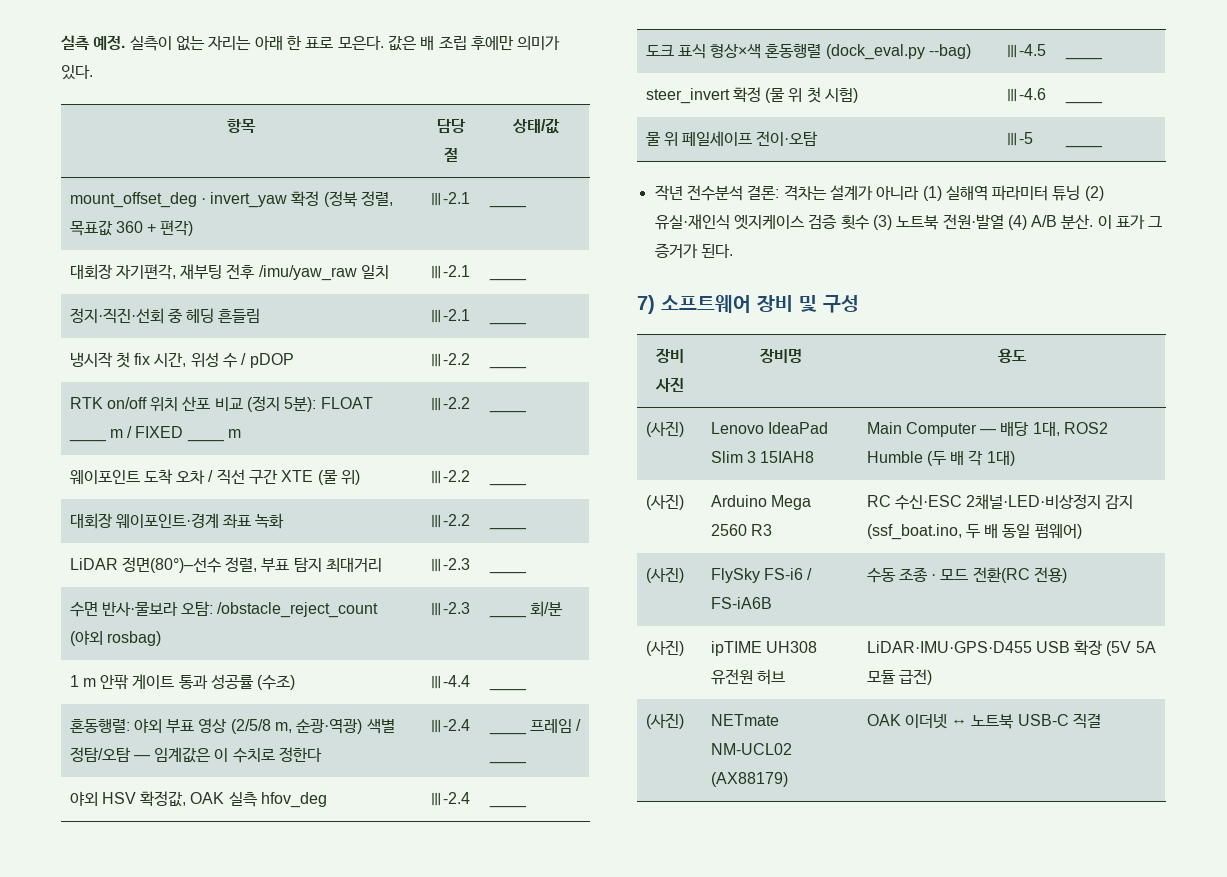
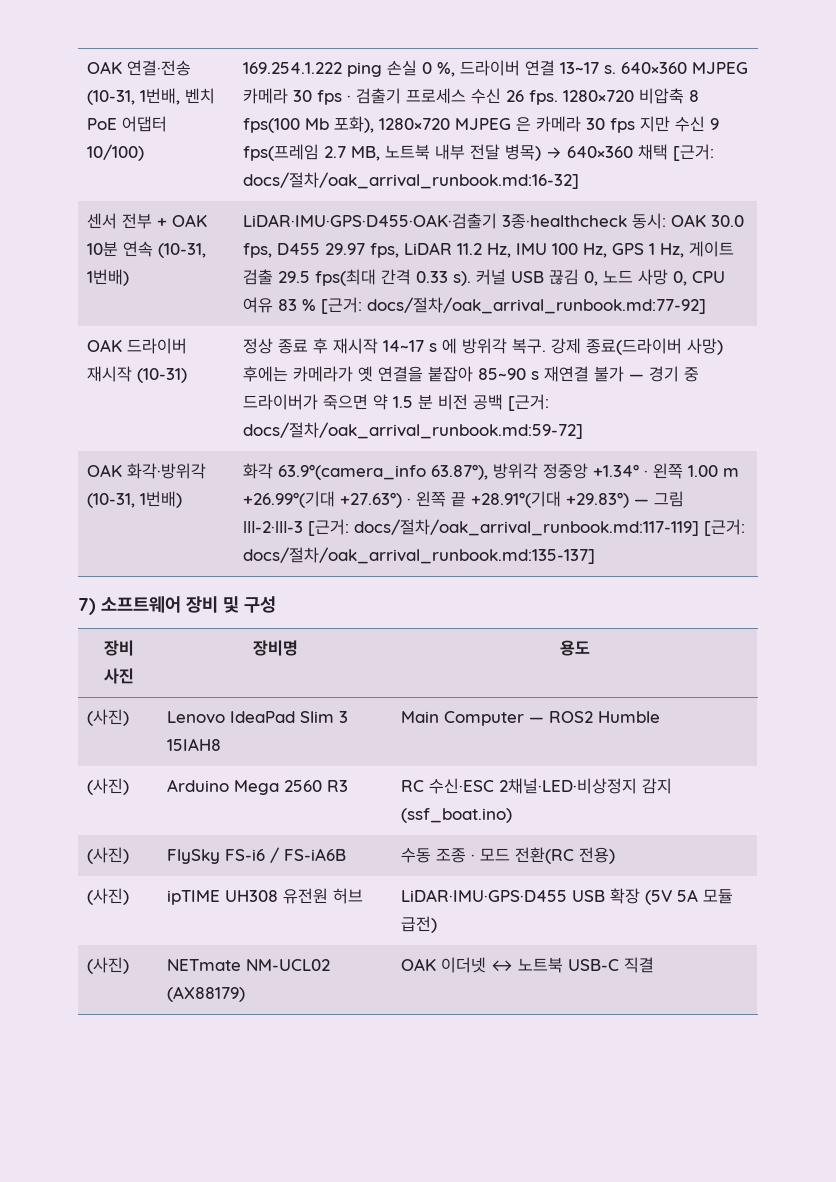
- 실측 예정. 실측이 없는 자리는 아래 한 표로 모은다. 값은 배 조립 후에만 의미가 있다.
- 항목 | 담당 절 | 상태/값
- mount_offset_deg · invert_yaw 확정 (정북 정렬, 목표값 360 + 편각) | Ⅲ-2.1 | ____
- 대회장 자기편각, 재부팅 전후 /imu/yaw_raw 일치 | Ⅲ-2.1 | ____
- 정지·직진·선회 중 헤딩 흔들림 | Ⅲ-2.1 | ____
- 냉시작 첫 fix 시간, 위성 수 / pDOP | Ⅲ-2.2 | ____
- RTK on/off 위치 산포 비교 (정지 5분): FLOAT ____ m / FIXED ____ m | Ⅲ-2.2 | ____
- 웨이포인트 도착 오차 / 직선 구간 XTE (물 위) | Ⅲ-2.2 | ____
- 대회장 웨이포인트·경계 좌표 녹화 | Ⅲ-2.2 | ____
- LiDAR 정면(80°)–선수 정렬, 부표 탐지 최대거리 | Ⅲ-2.3 | ____
- 수면 반사·물보라 오탐: /obstacle_reject_count (야외 rosbag) | Ⅲ-2.3 | ____ 회/분
- 1 m 안팎 게이트 통과 성공률 (수조) | Ⅲ-4.4 | ____
- 혼동행렬: 야외 부표 영상 (2/5/8 m, 순광·역광) 색별 정탐/오탐 — 임계값은 이 수치로 정한다 | Ⅲ-2.4 | ____ 프레임 / ____
- 야외 HSV 확정값, OAK 실측 hfov_deg | Ⅲ-2.4 | ____
- 도크 표식 형상×색 혼동행렬 (dock_eval.py --bag) | Ⅲ-4.5 | ____
- steer_invert 확정 (물 위 첫 시험) | Ⅲ-4.6 | ____
- 물 위 페일세이프 전이·오탐 | Ⅲ-5 | ____
- 작년 전수분석 결론: 격차는 설계가 아니라 (1) 실해역 파라미터 튜닝 (2) 유실·재인식 엣지케이스 검증 횟수 (3) 노트북 전원·발열 (4) A/B 분산. 이 표가 그 증거가 된다.
+ OAK 연결·전송 (10-31, 1번배, 벤치 PoE 어댑터 10/100) | 169.254.1.222 ping 손실 0 %, 드라이버 연결 13~17 s. 640×360 MJPEG 카메라 30 fps · 검출기 프로세스 수신 26 fps. 1280×720 비압축 8 fps(100 Mb 포화), 1280×720 MJPEG 은 카메라 30 fps 지만 수신 9 fps(프레임 2.7 MB, 노트북 내부 전달 병목) → 640×360 채택 [근거: docs/절차/oak_arrival_runbook.md:16-32]
+ 센서 전부 + OAK 10분 연속 (10-31, 1번배) | LiDAR·IMU·GPS·D455·OAK·검출기 3종·healthcheck 동시: OAK 30.0 fps, D455 29.97 fps, LiDAR 11.2 Hz, IMU 100 Hz, GPS 1 Hz, 게이트 검출 29.5 fps(최대 간격 0.33 s). 커널 USB 끊김 0, 노드 사망 0, CPU 여유 83 % [근거: docs/절차/oak_arrival_runbook.md:77-92]
+ OAK 드라이버 재시작 (10-31) | 정상 종료 후 재시작 14~17 s 에 방위각 복구. 강제 종료(드라이버 사망) 후에는 카메라가 옛 연결을 붙잡아 85~90 s 재연결 불가 — 경기 중 드라이버가 죽으면 약 1.5 분 비전 공백 [근거: docs/절차/oak_arrival_runbook.md:59-72]
+ OAK 화각·방위각 (10-31, 1번배) | 화각 63.9°(camera_info 63.87°), 방위각 정중앙 +1.34° · 왼쪽 1.00 m +26.99°(기대 +27.63°) · 왼쪽 끝 +28.91°(기대 +29.83°) — 그림 Ⅲ-2·Ⅲ-3 [근거: docs/절차/oak_arrival_runbook.md:117-119] [근거: docs/절차/oak_arrival_runbook.md:135-137]
- (사진) | Lenovo IdeaPad Slim 3 15IAH8 | Main Computer — 배당 1대, ROS2 Humble (두 배 각 1대)
+ (사진) | Lenovo IdeaPad Slim 3 15IAH8 | Main Computer — ROS2 Humble
- (사진) | Arduino Mega 2560 R3 | RC 수신·ESC 2채널·LED·비상정지 감지 (ssf_boat.ino, 두 배 동일 펌웨어)
+ (사진) | Arduino Mega 2560 R3 | RC 수신·ESC 2채널·LED·비상정지 감지 (ssf_boat.ino)

